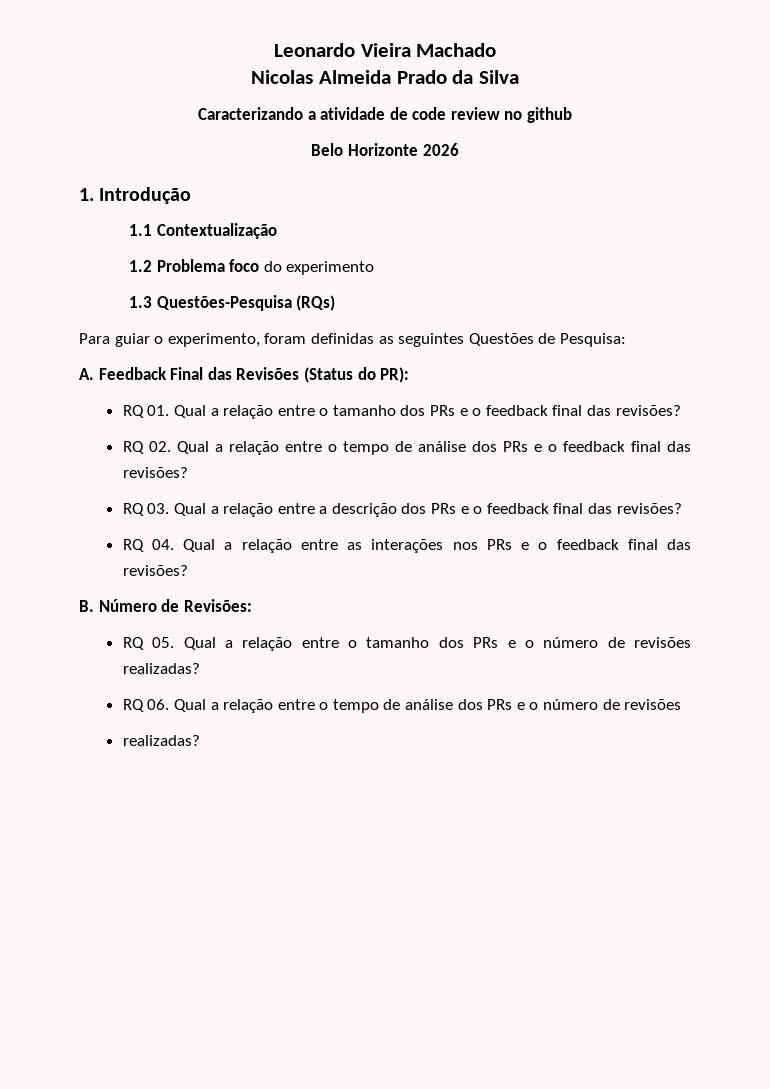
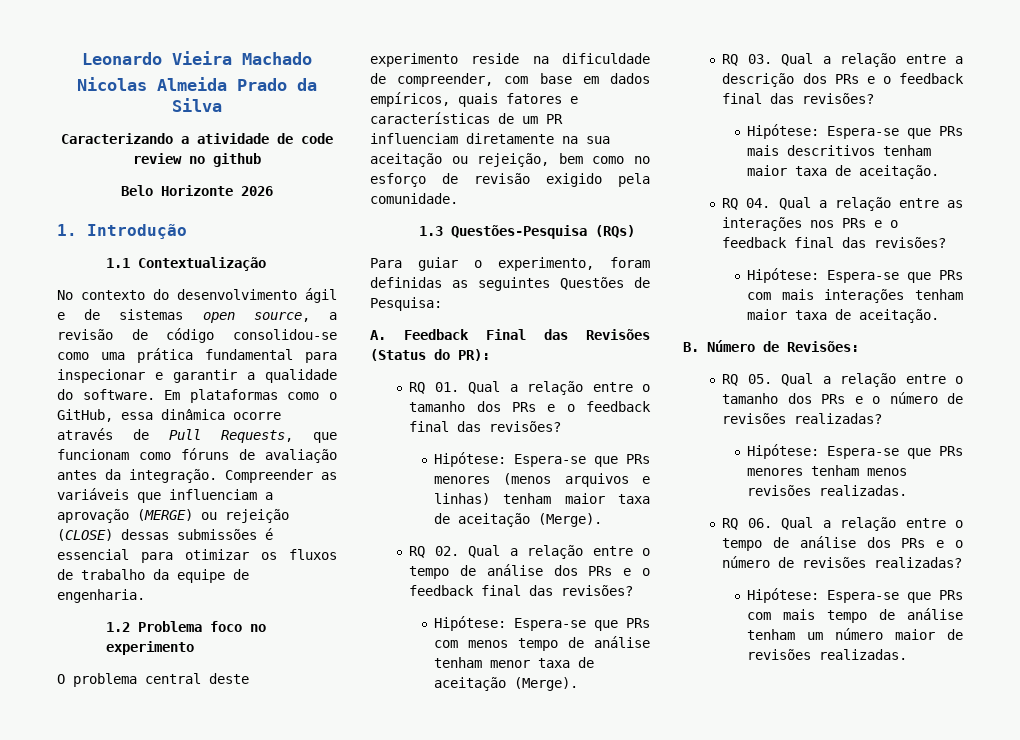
+ No contexto do desenvolvimento ágil e de sistemas open source, a revisão de código consolidou-se como uma prática fundamental para inspecionar e garantir a qualidade do software. Em plataformas como o GitHub, essa dinâmica ocorre através de Pull Requests, que funcionam como fóruns de avaliação antes da integração. Compreender as variáveis que influenciam a aprovação (MERGE) ou rejeição (CLOSE) dessas submissões é essencial para otimizar os fluxos de trabalho da equipe de engenharia.
- 1.2 Problema foco do experimento
+ 1.2 Problema foco no experimento
+ O problema central deste experimento reside na dificuldade de compreender, com base em dados empíricos, quais fatores e características de um PR influenciam diretamente na sua aceitação ou rejeição, bem como no esforço de revisão exigido pela comunidade.
+ Hipótese: Espera-se que PRs menores (menos arquivos e linhas) tenham maior taxa de aceitação (Merge).
+ Hipótese: Espera-se que PRs com menos tempo de análise tenham menor taxa de aceitação (Merge).
+ Hipótese: Espera-se que PRs mais descritivos tenham maior taxa de aceitação.
+ Hipótese: Espera-se que PRs com mais interações tenham maior taxa de aceitação.
+ Hipótese: Espera-se que PRs menores tenham menos revisões realizadas.
- RQ 06. Qual a relação entre o tempo de análise dos PRs e o número de revisões
- realizadas?
+ RQ 06. Qual a relação entre o tempo de análise dos PRs e o número de revisões realizadas?
+ Hipótese: Espera-se que PRs com mais tempo de análise tenham um número maior de revisões realizadas.

